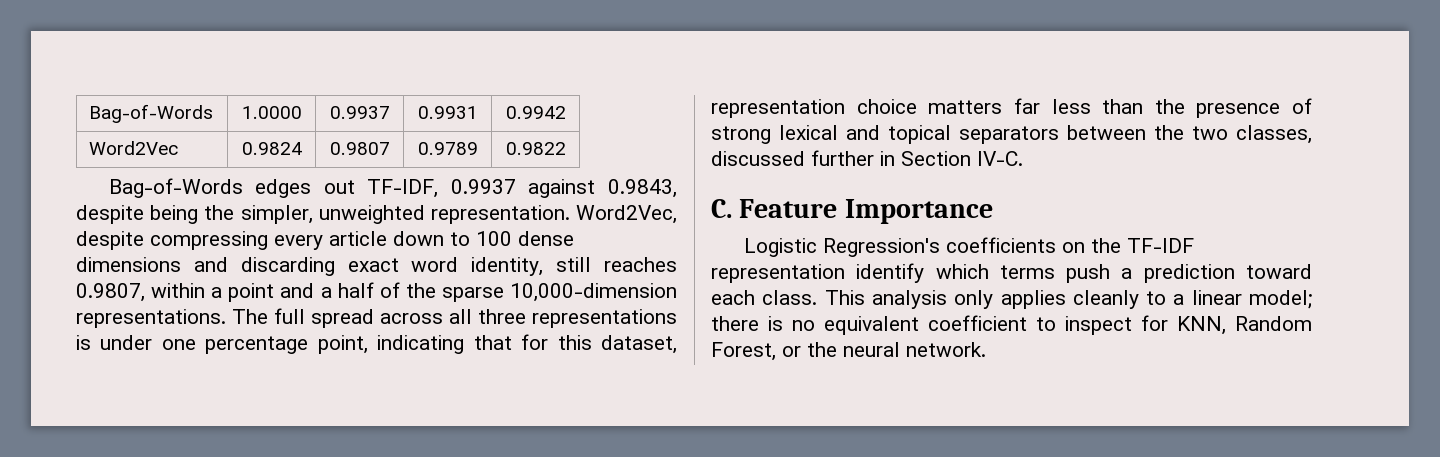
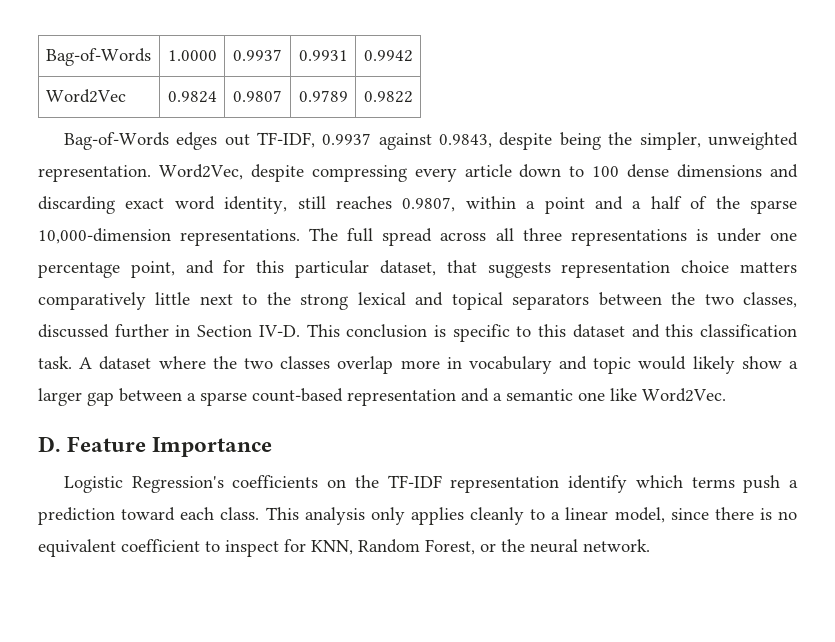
- The full spread across all three representations is under one percentage point, indicating that for this dataset, representation choice matters far less than the presence of strong lexical and topical separators between the two classes, discussed further in Section IV-C.
- C. Feature Importance
+ The full spread across all three representations is under one percentage point, and for this particular dataset, that suggests representation choice matters comparatively little next to the strong lexical and topical separators between the two classes, discussed further in Section IV-D. This conclusion is specific to this dataset and this classification task. A dataset where the two classes overlap more in vocabulary and topic would likely show a larger gap between a sparse count-based representation and a semantic one like Word2Vec.
+ D. Feature Importance
- This analysis only applies cleanly to a linear model; there is no equivalent coefficient to inspect for KNN, Random Forest, or the neural network.
+ This analysis only applies cleanly to a linear model, since there is no equivalent coefficient to inspect for KNN, Random Forest, or the neural network.

